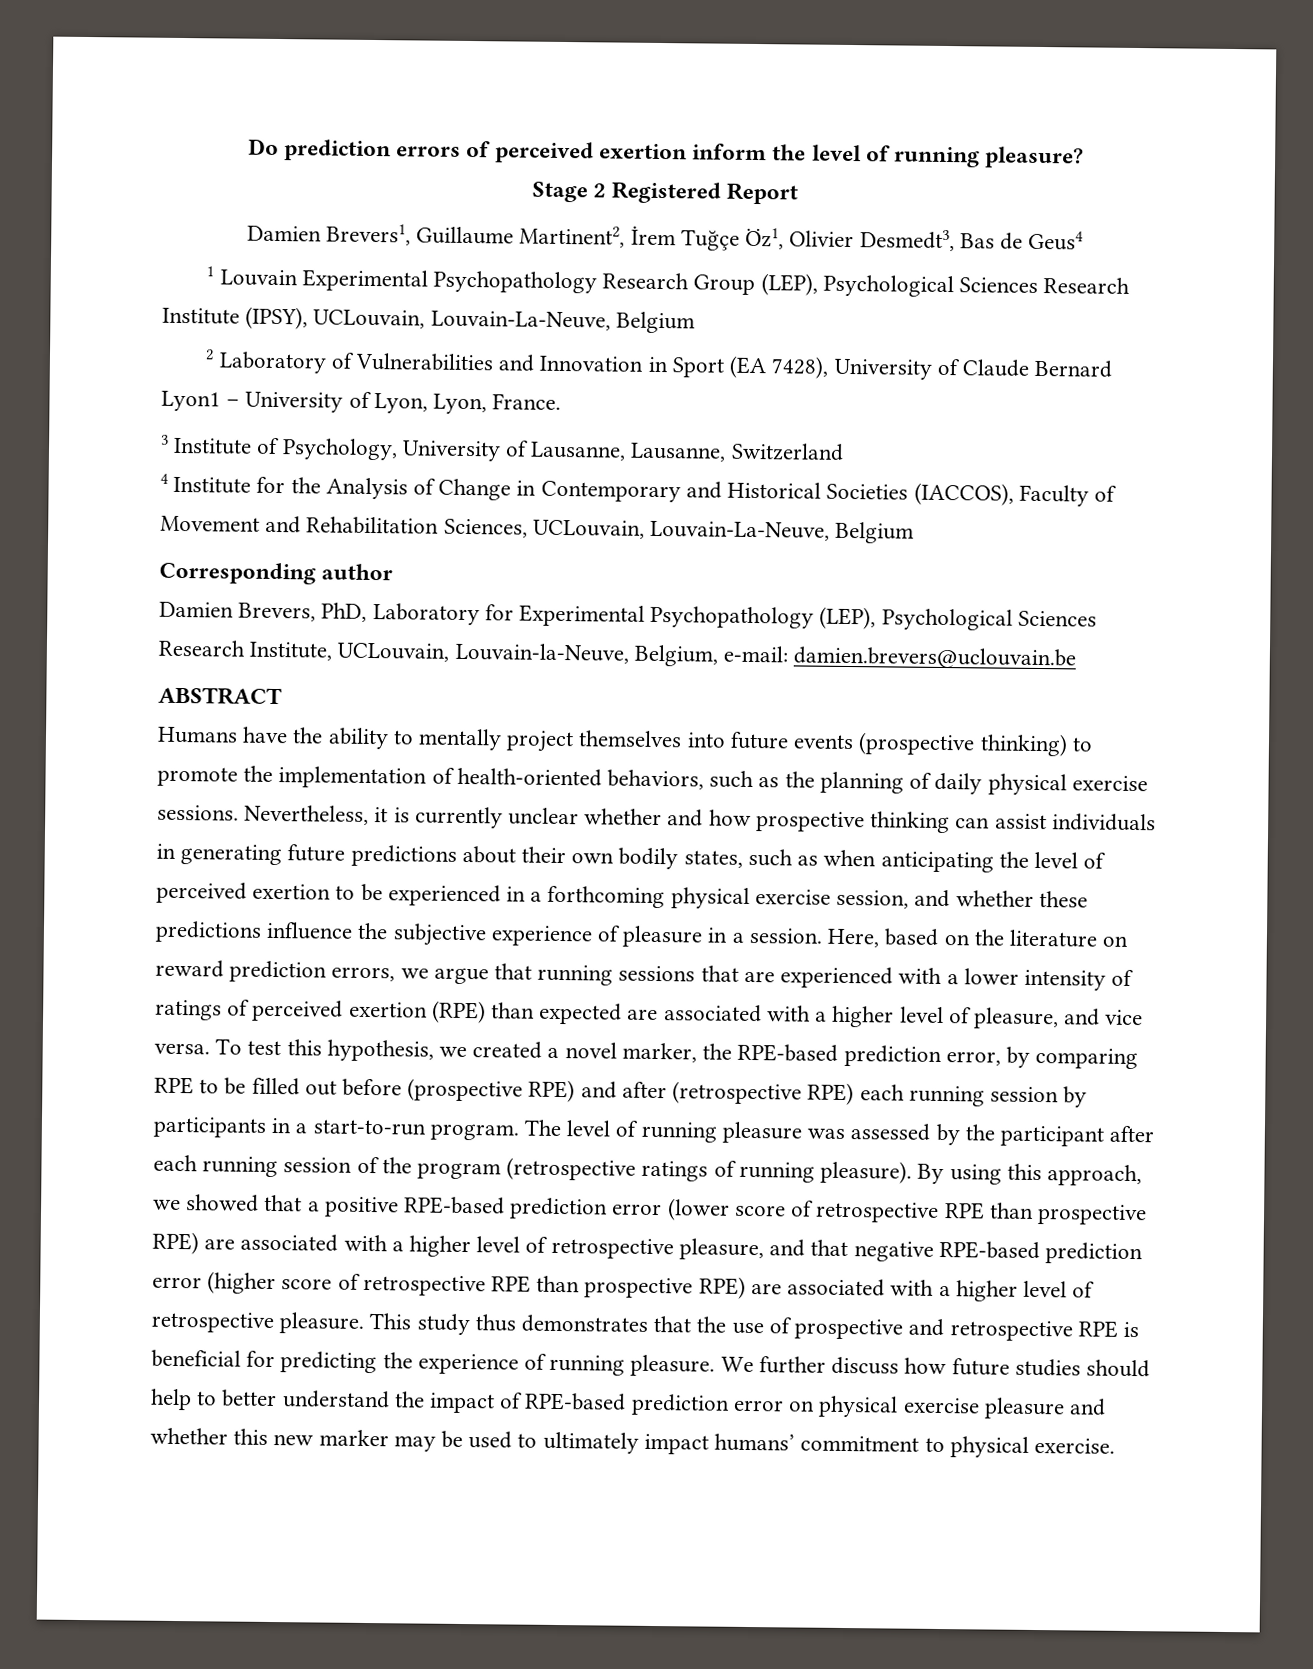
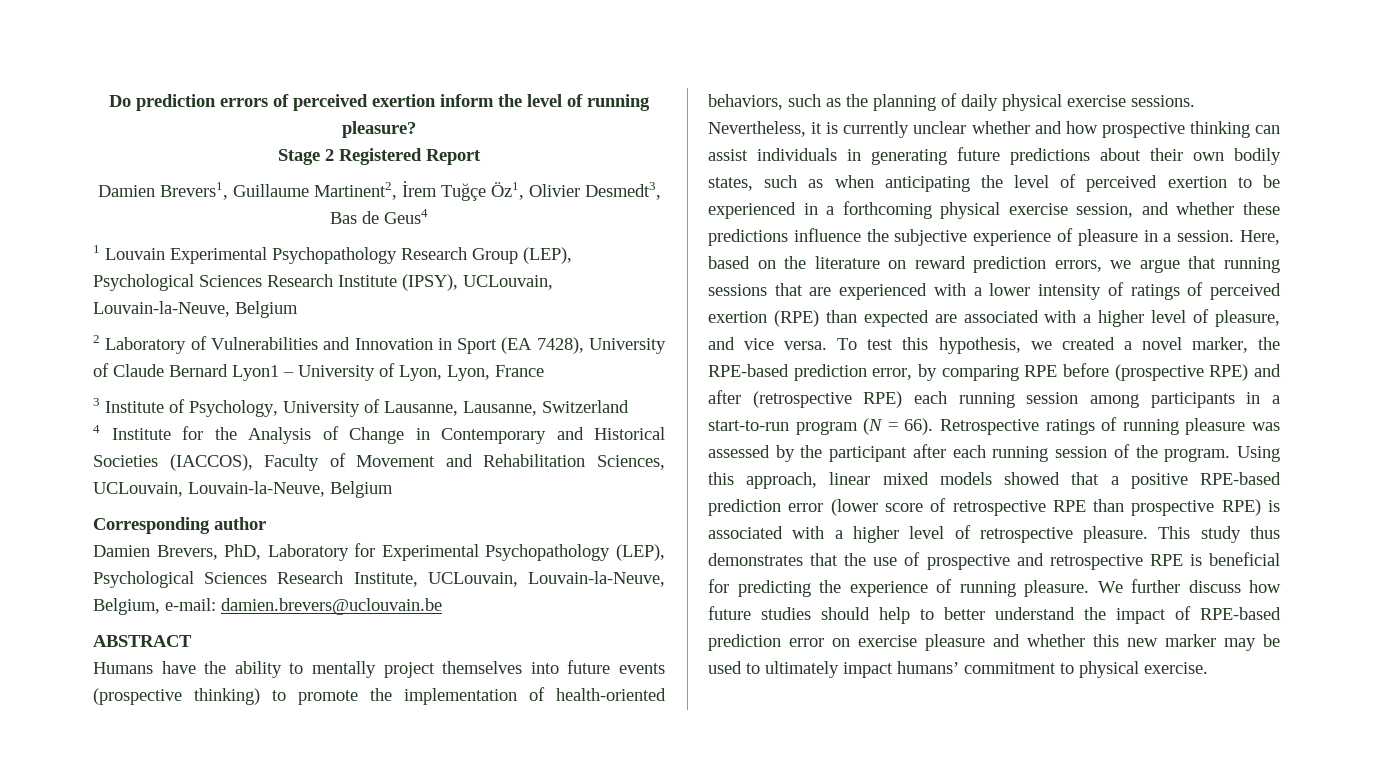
- 1 Louvain Experimental Psychopathology Research Group (LEP), Psychological Sciences Research Institute (IPSY), UCLouvain, Louvain-La-Neuve, Belgium
+ 1 Louvain Experimental Psychopathology Research Group (LEP), Psychological Sciences Research Institute (IPSY), UCLouvain, Louvain-la-Neuve, Belgium
- 2 Laboratory of Vulnerabilities and Innovation in Sport (EA 7428), University of Claude Bernard Lyon1 – University of Lyon, Lyon, France.
+ 2 Laboratory of Vulnerabilities and Innovation in Sport (EA 7428), University of Claude Bernard Lyon1 – University of Lyon, Lyon, France
- 4 Institute for the Analysis of Change in Contemporary and Historical Societies (IACCOS), Faculty of Movement and Rehabilitation Sciences, UCLouvain, Louvain-La-Neuve, Belgium
+ 4 Institute for the Analysis of Change in Contemporary and Historical Societies (IACCOS), Faculty of Movement and Rehabilitation Sciences, UCLouvain, Louvain-la-Neuve, Belgium
- To test this hypothesis, we created a novel marker, the RPE-based prediction error, by comparing RPE to be filled out before (prospective RPE) and after (retrospective RPE) each running session by participants in a start-to-run program. The level of running pleasure was assessed by the participant after each running session of the program (retrospective ratings of running pleasure). By using this approach, we showed that a positive RPE-based prediction error (lower score of retrospective RPE than prospective RPE) are associated with a higher level of retrospective pleasure, and that negative RPE-based prediction error (higher score of retrospective RPE than prospective RPE) are associated with a higher level of retrospective pleasure.
+ To test this hypothesis, we created a novel marker, the RPE-based prediction error, by comparing RPE before (prospective RPE) and after (retrospective RPE) each running session among participants in a start-to-run program (N = 66). Retrospective ratings of running pleasure was assessed by the participant after each running session of the program. Using this approach, linear mixed models showed that a positive RPE-based prediction error (lower score of retrospective RPE than prospective RPE) is associated with a higher level of retrospective pleasure.
- We further discuss how future studies should help to better understand the impact of RPE-based prediction error on physical exercise pleasure and whether this new marker may be used to ultimately impact humans’ commitment to physical exercise.
+ We further discuss how future studies should help to better understand the impact of RPE-based prediction error on exercise pleasure and whether this new marker may be used to ultimately impact humans’ commitment to physical exercise.

